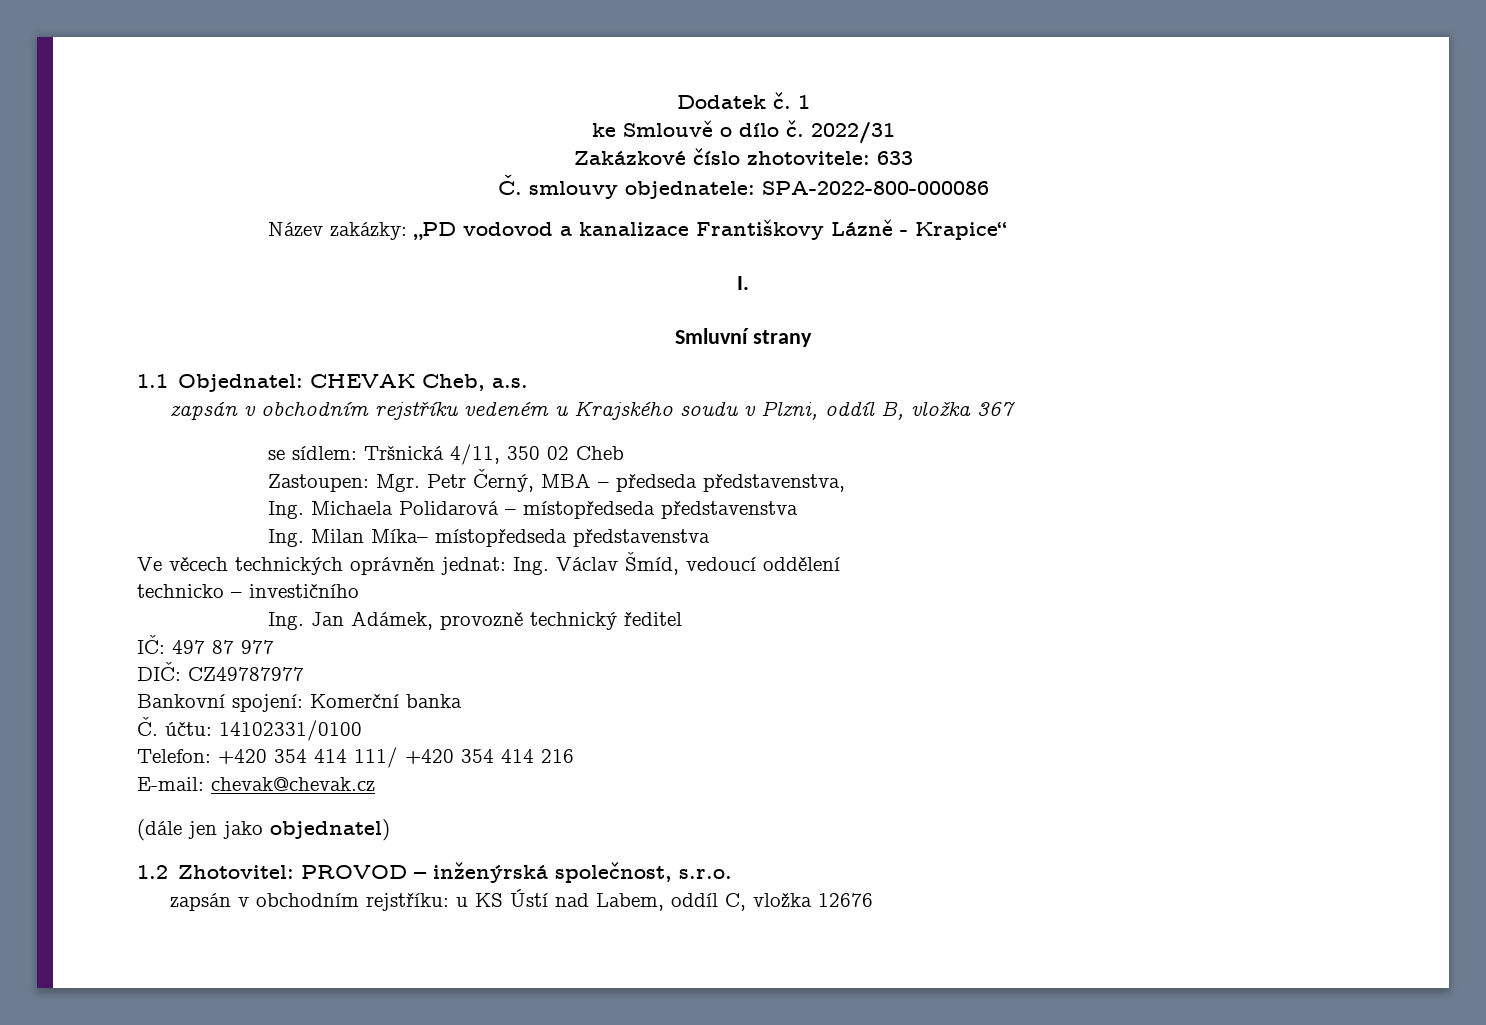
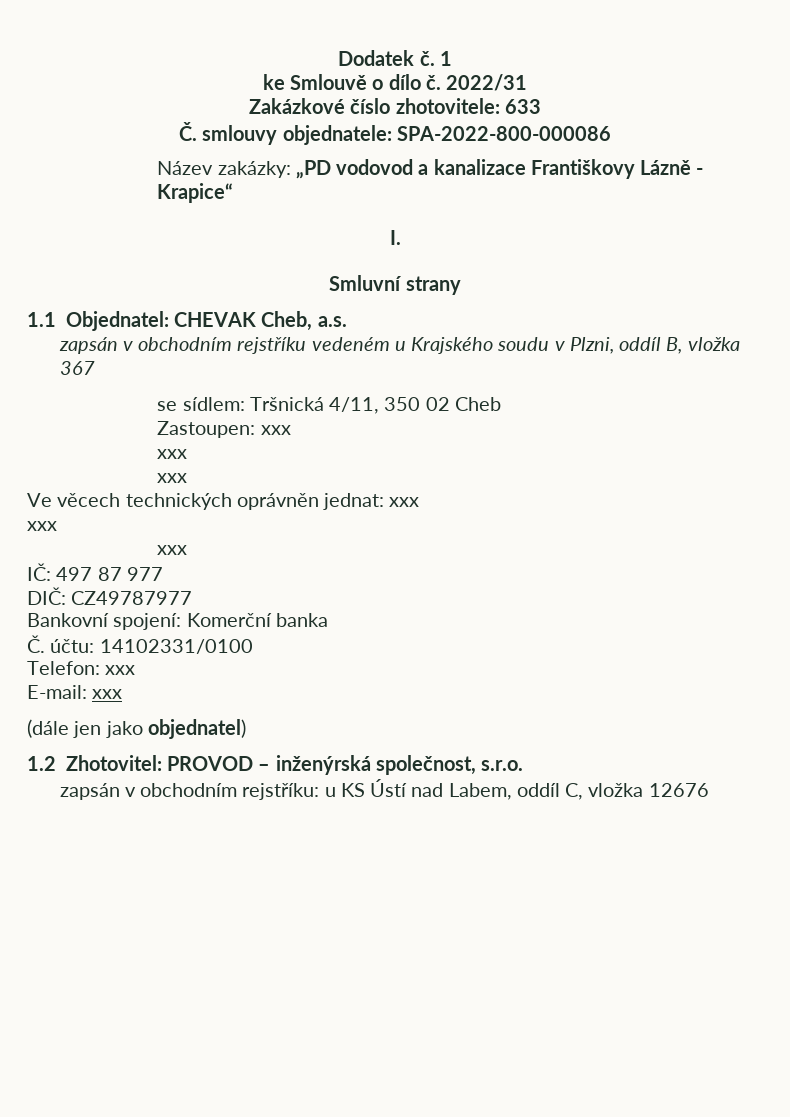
- Zastoupen: Mgr. Petr Černý, MBA – předseda představenstva,
- Ing. Michaela Polidarová – místopředseda představenstva
- Ing. Milan Míka– místopředseda představenstva
+ Zastoupen: xxx
+ xxx
+ xxx
- Ve věcech technických oprávněn jednat: Ing. Václav Šmíd, vedoucí oddělení
- technicko – investičního
- Ing. Jan Adámek, provozně technický ředitel
+ Ve věcech technických oprávněn jednat: xxx
+ xxx
+ xxx
- Telefon: +420 354 414 111/ +420 354 414 216
+ Telefon: xxx
- E-mail: chevak@chevak.cz
+ E-mail: xxx

